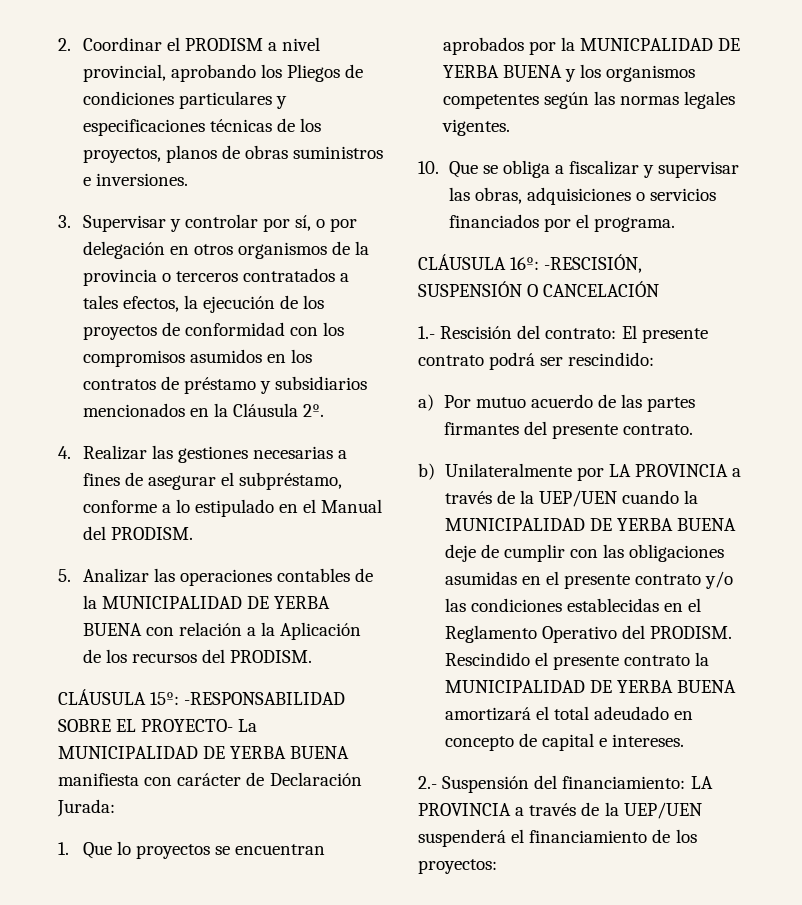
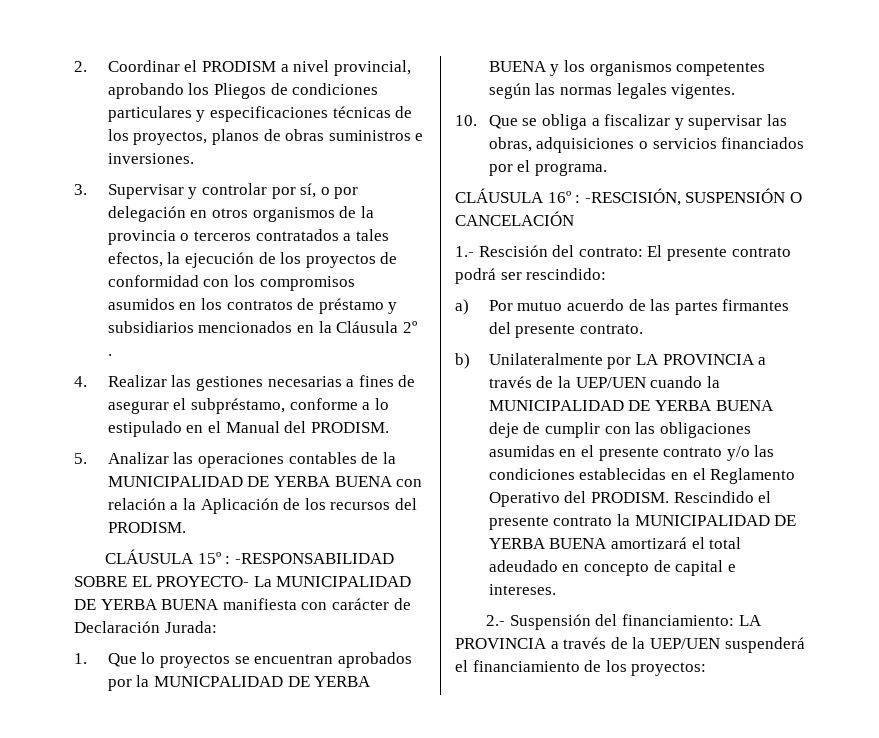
- 3. Supervisar y controlar por sí, o por delegación en otros organismos de la provincia o terceros contratados a tales efectos, la ejecución de los proyectos de conformidad con los compromisos asumidos en los contratos de préstamo y subsidiarios mencionados en la Cláusula 2º.
+ 3. Supervisar y controlar por sí, o por delegación en otros organismos de la provincia o terceros contratados a tales efectos, la ejecución de los proyectos de conformidad con los compromisos asumidos en los contratos de préstamo y subsidiarios mencionados en la Cláusula 2º .
- CLÁUSULA 15º: -RESPONSABILIDAD SOBRE EL PROYECTO- La MUNICIPALIDAD DE YERBA BUENA manifiesta con carácter de Declaración Jurada:
+ CLÁUSULA 15º : -RESPONSABILIDAD SOBRE EL PROYECTO- La MUNICIPALIDAD DE YERBA BUENA manifiesta con carácter de Declaración Jurada:
- CLÁUSULA 16º: -RESCISIÓN, SUSPENSIÓN O CANCELACIÓN
+ CLÁUSULA 16º : -RESCISIÓN, SUSPENSIÓN O CANCELACIÓN

